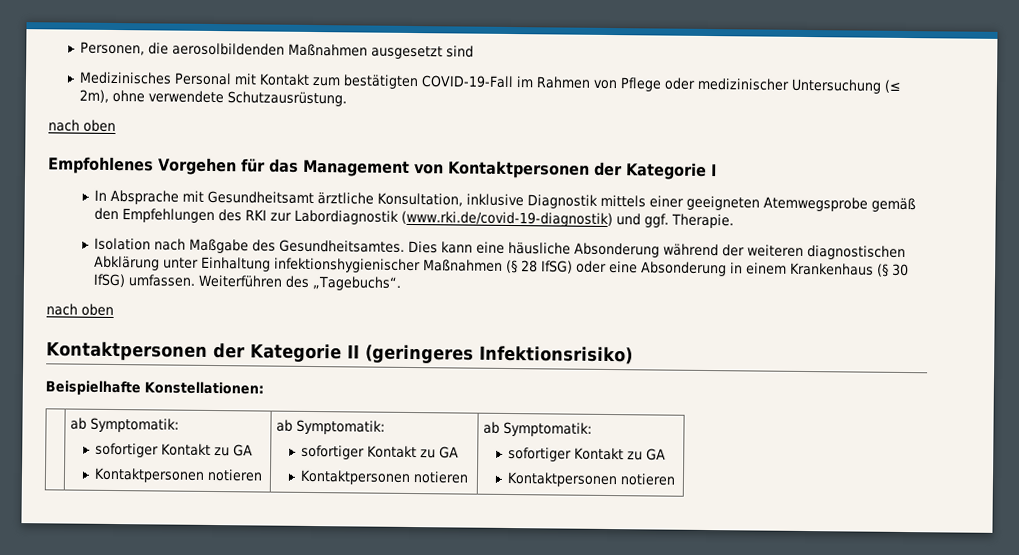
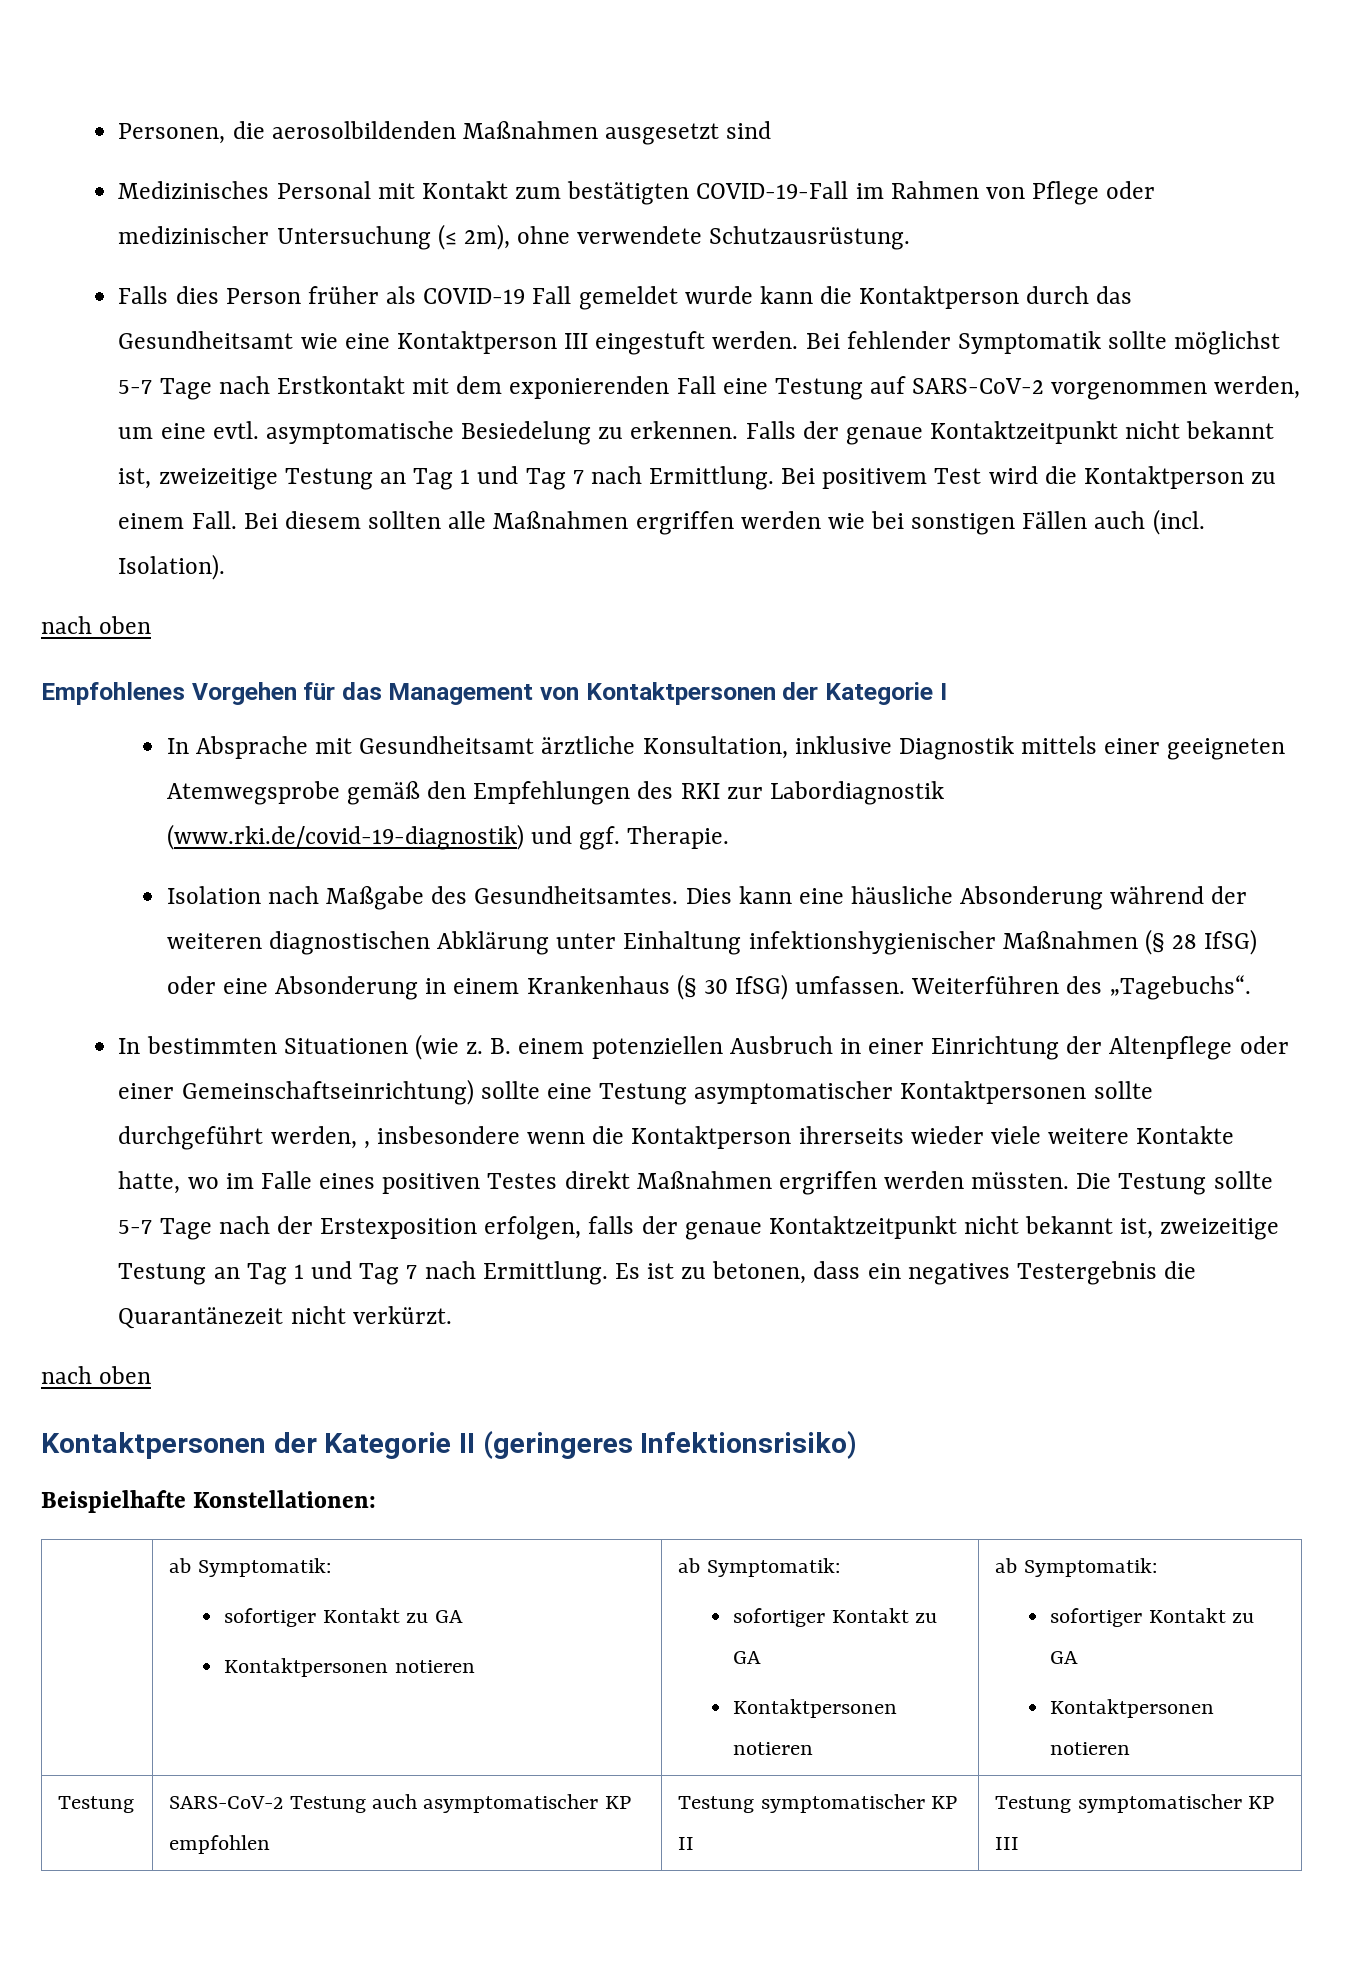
+ Falls dies Person früher als COVID-19 Fall gemeldet wurde kann die Kontaktperson durch das Gesundheitsamt wie eine Kontaktperson III eingestuft werden. Bei fehlender Symptomatik sollte möglichst 5-7 Tage nach Erstkontakt mit dem exponierenden Fall eine Testung auf SARS-CoV-2 vorgenommen werden, um eine evtl. asymptomatische Besiedelung zu erkennen. Falls der genaue Kontaktzeitpunkt nicht bekannt ist, zweizeitige Testung an Tag 1 und Tag 7 nach Ermittlung. Bei positivem Test wird die Kontaktperson zu einem Fall. Bei diesem sollten alle Maßnahmen ergriffen werden wie bei sonstigen Fällen auch (incl. Isolation).
+ In bestimmten Situationen (wie z. B. einem potenziellen Ausbruch in einer Einrichtung der Altenpflege oder einer Gemeinschaftseinrichtung) sollte eine Testung asymptomatischer Kontaktpersonen sollte durchgeführt werden, , insbesondere wenn die Kontaktperson ihrerseits wieder viele weitere Kontakte hatte, wo im Falle eines positiven Testes direkt Maßnahmen ergriffen werden müssten. Die Testung sollte 5-7 Tage nach der Erstexposition erfolgen, falls der genaue Kontaktzeitpunkt nicht bekannt ist, zweizeitige Testung an Tag 1 und Tag 7 nach Ermittlung. Es ist zu betonen, dass ein negatives Testergebnis die Quarantänezeit nicht verkürzt.
+ Testung | SARS-CoV-2 Testung auch asymptomatischer KP empfohlen | Testung symptomatischer KP II | Testung symptomatischer KP III

